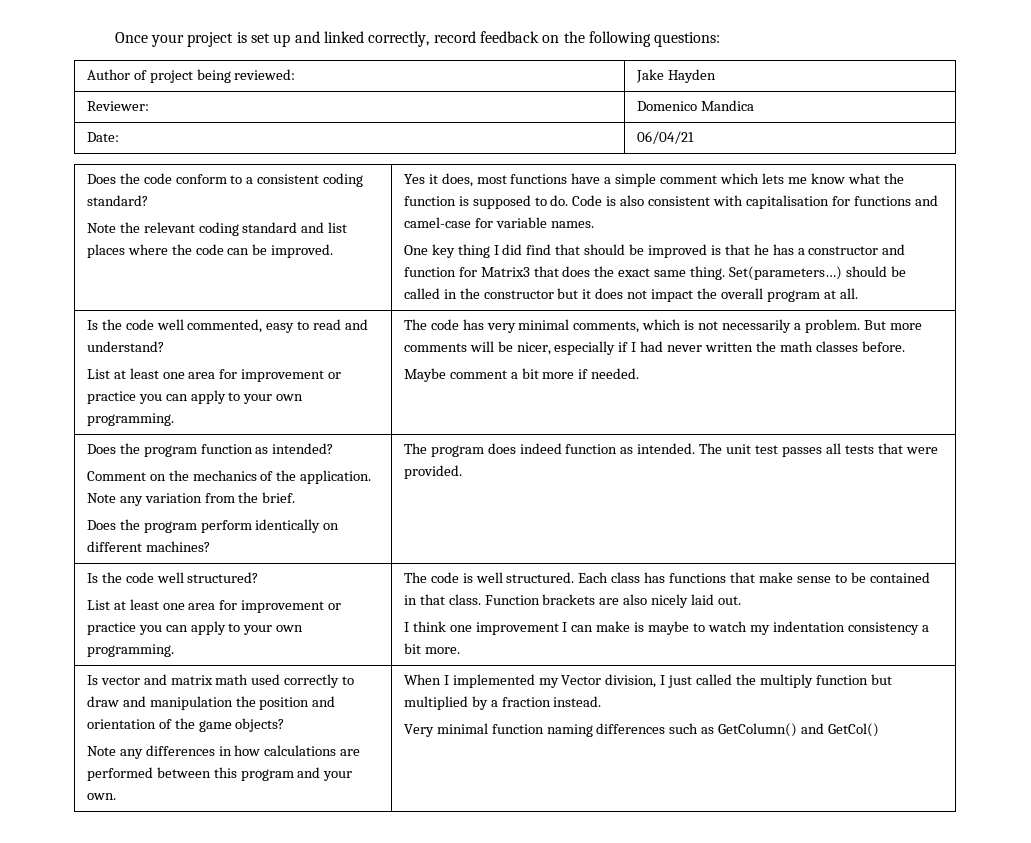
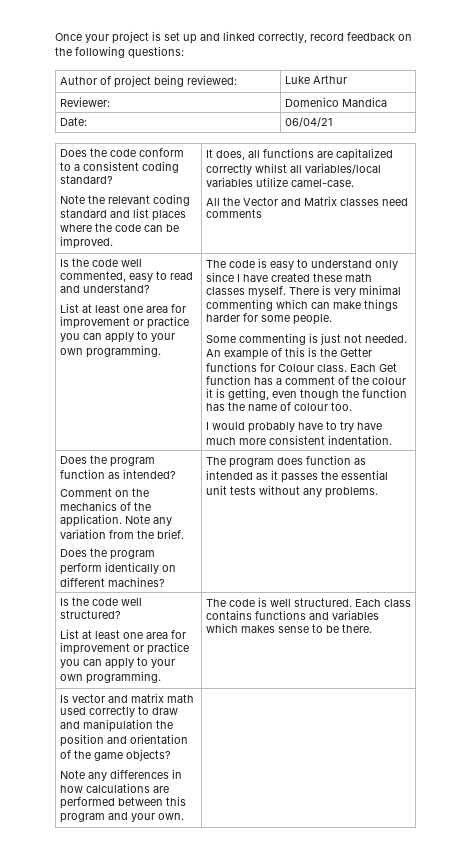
- Author of project being reviewed: | Jake Hayden
+ Author of project being reviewed: | Luke Arthur
- Yes it does, most functions have a simple comment which lets me know what the function is supposed to do. Code is also consistent with capitalisation for functions and camel-case for variable names.
- One key thing I did find that should be improved is that he has a constructor and function for Matrix3 that does the exact same thing. Set(parameters…) should be called in the constructor but it does not impact the overall program at all.
+ It does, all functions are capitalized correctly whilst all variables/local variables utilize camel-case.
+ All the Vector and Matrix classes need comments
- The code has very minimal comments, which is not necessarily a problem. But more comments will be nicer, especially if I had never written the math classes before.
- Maybe comment a bit more if needed.
+ The code is easy to understand only since I have created these math classes myself. There is very minimal commenting which can make things harder for some people.
+ Some commenting is just not needed. An example of this is the Getter functions for Colour class. Each Get function has a comment of the colour it is getting, even though the function has the name of colour too.
+ I would probably have to try have much more consistent indentation.
- The program does indeed function as intended. The unit test passes all tests that were provided.
+ The program does function as intended as it passes the essential unit tests without any problems.
- Each class has functions that make sense to be contained in that class. Function brackets are also nicely laid out.
- I think one improvement I can make is maybe to watch my indentation consistency a bit more.
+ Each class contains functions and variables which makes sense to be there.
- When I implemented my Vector division, I just called the multiply function but multiplied by a fraction instead.
- Very minimal function naming differences such as GetColumn() and GetCol()

